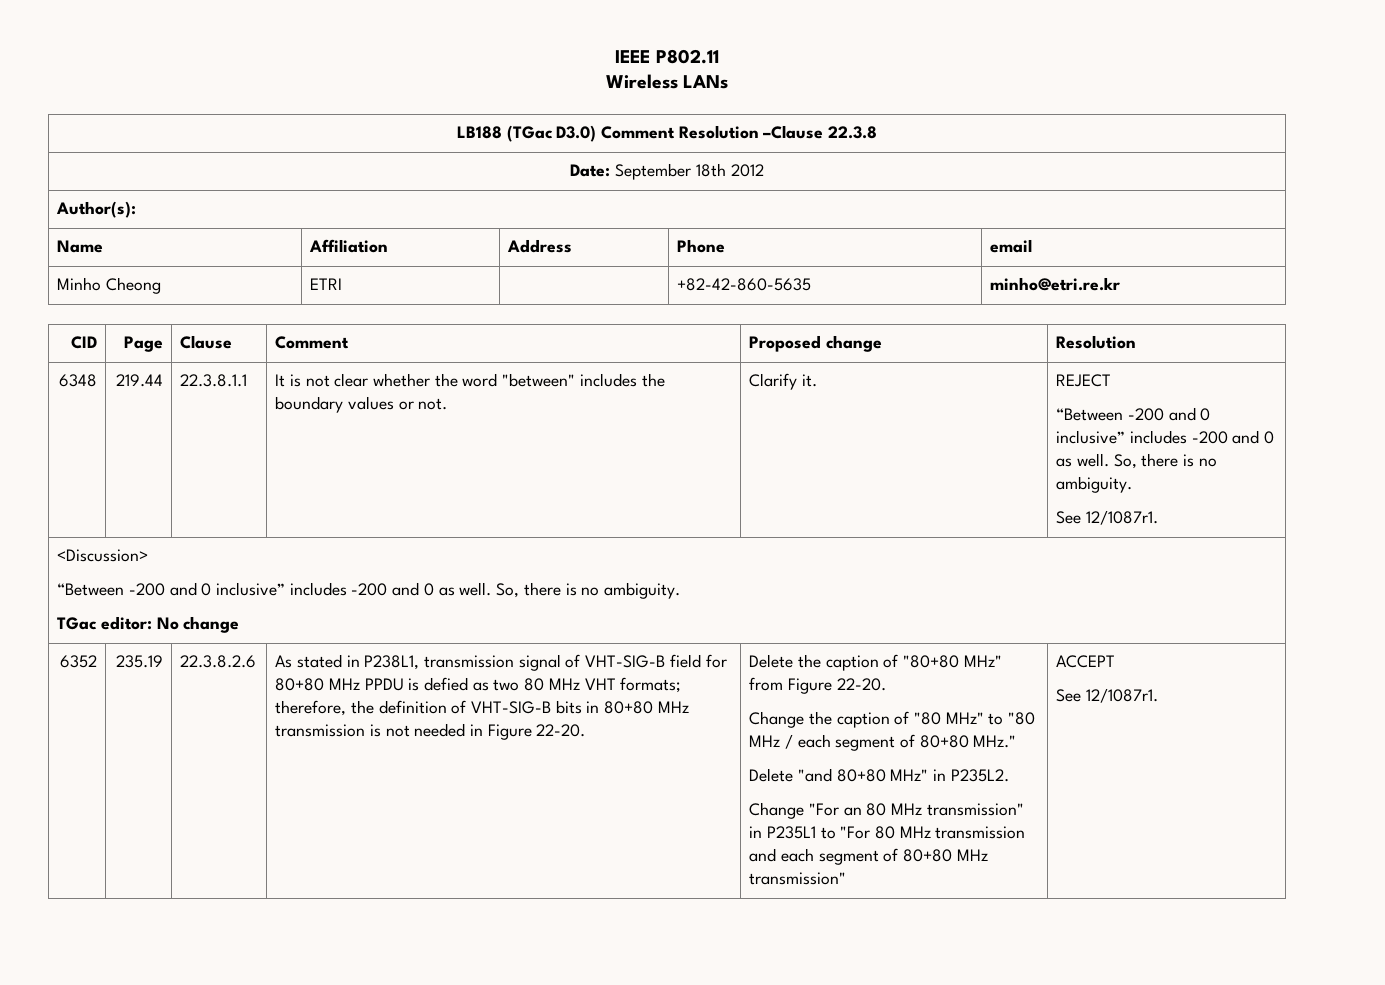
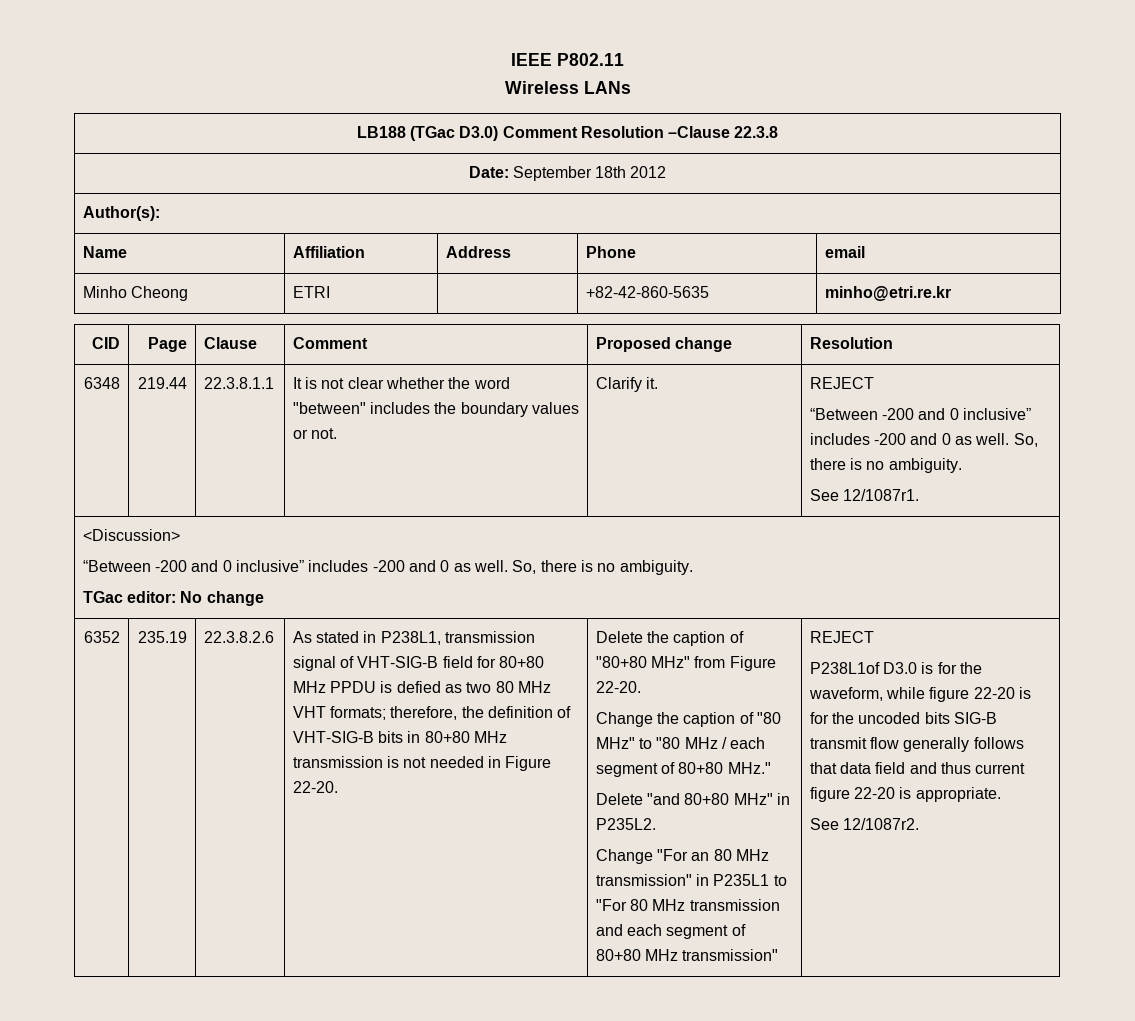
- Change "For an 80 MHz transmission" in P235L1 to "For 80 MHz transmission and each segment of 80+80 MHz transmission" | ACCEPT
- See 12/1087r1.
+ Change "For an 80 MHz transmission" in P235L1 to "For 80 MHz transmission and each segment of 80+80 MHz transmission" | REJECT
+ P238L1of D3.0 is for the waveform, while figure 22-20 is for the uncoded bits SIG-B transmit flow generally follows that data field and thus current figure 22-20 is appropriate.
+ See 12/1087r2.

